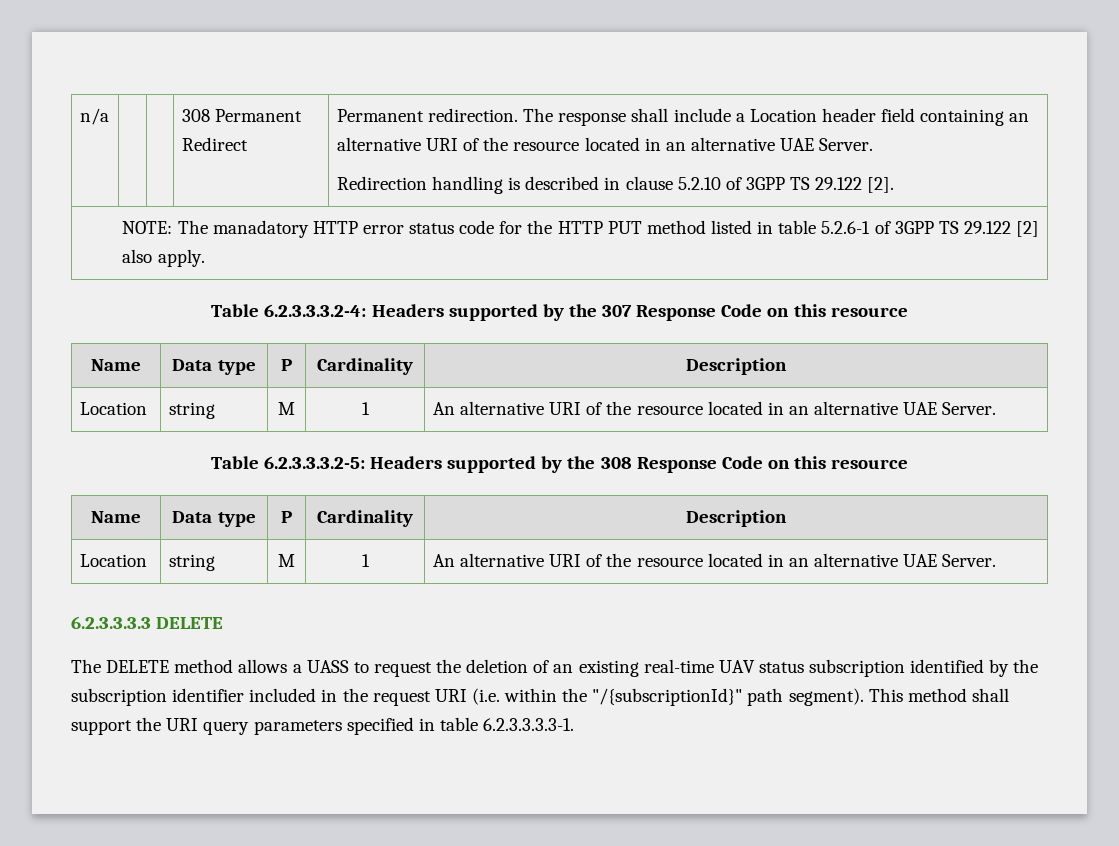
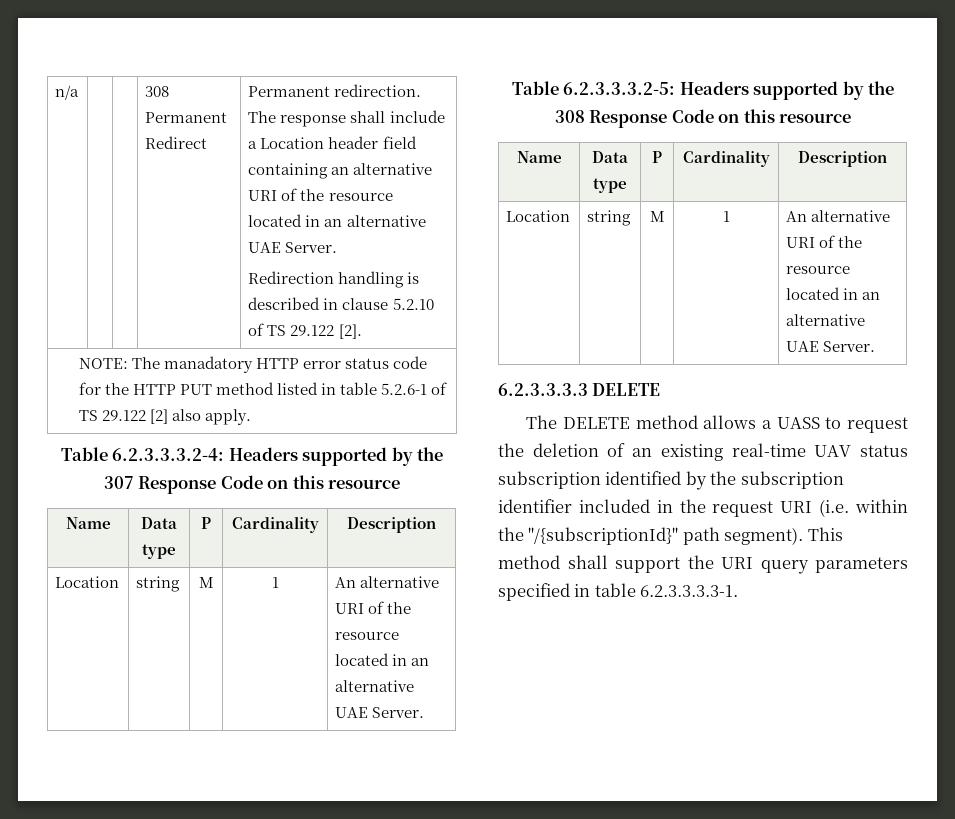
  n/a | | | 308 Permanent Redirect | Permanent redirection. The response shall include a Location header field containing an alternative URI of the resource located in an alternative UAE Server.
- Redirection handling is described in clause 5.2.10 of 3GPP TS 29.122 [2].
+ Redirection handling is described in clause 5.2.10 of TS 29.122 [2].
- NOTE: The manadatory HTTP error status code for the HTTP PUT method listed in table 5.2.6-1 of 3GPP TS 29.122 [2] also apply.
+ NOTE: The manadatory HTTP error status code for the HTTP PUT method listed in table 5.2.6-1 of TS 29.122 [2] also apply.

